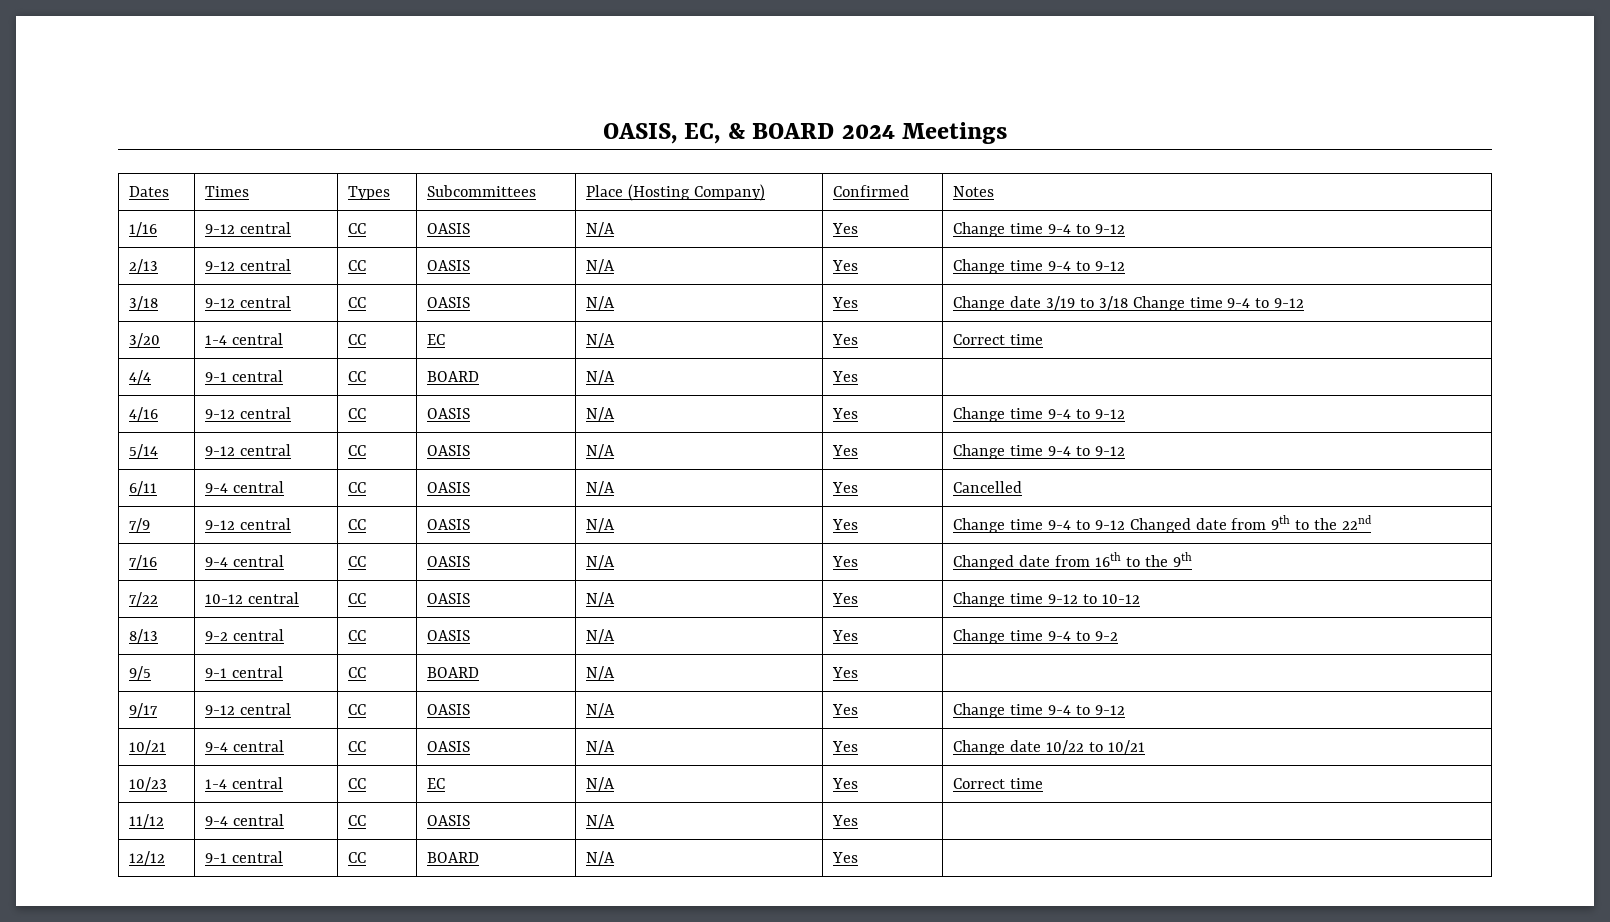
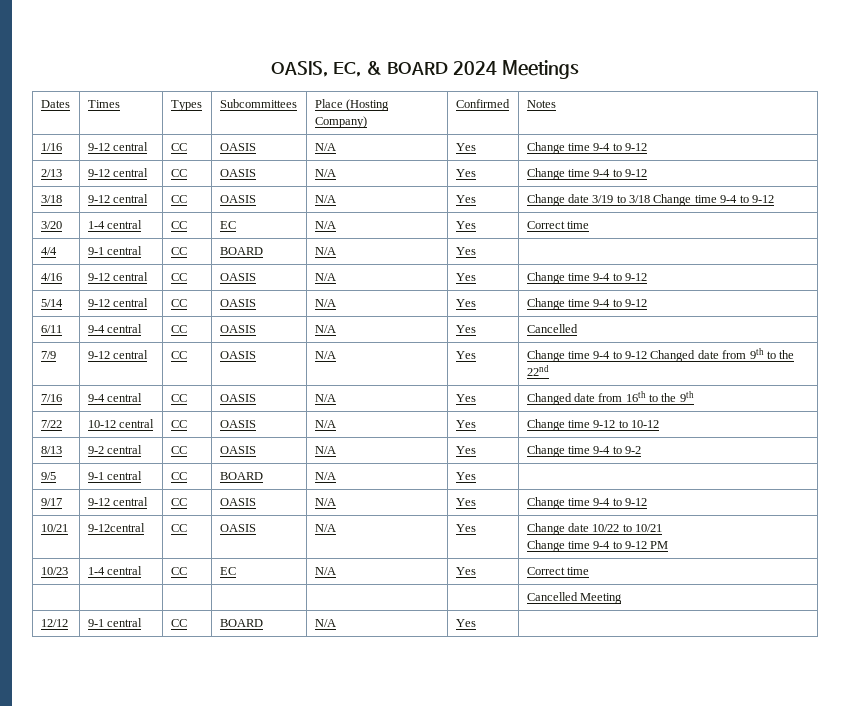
- 10/21 | 9-4 central | CC | OASIS | N/A | Yes | Change date 10/22 to 10/21
+ 10/21 | 9-12central | CC | OASIS | N/A | Yes | Change date 10/22 to 10/21
+ Change time 9-4 to 9-12 PM
- 11/12 | 9-4 central | CC | OASIS | N/A | Yes |
+ | | | | | | Cancelled Meeting

